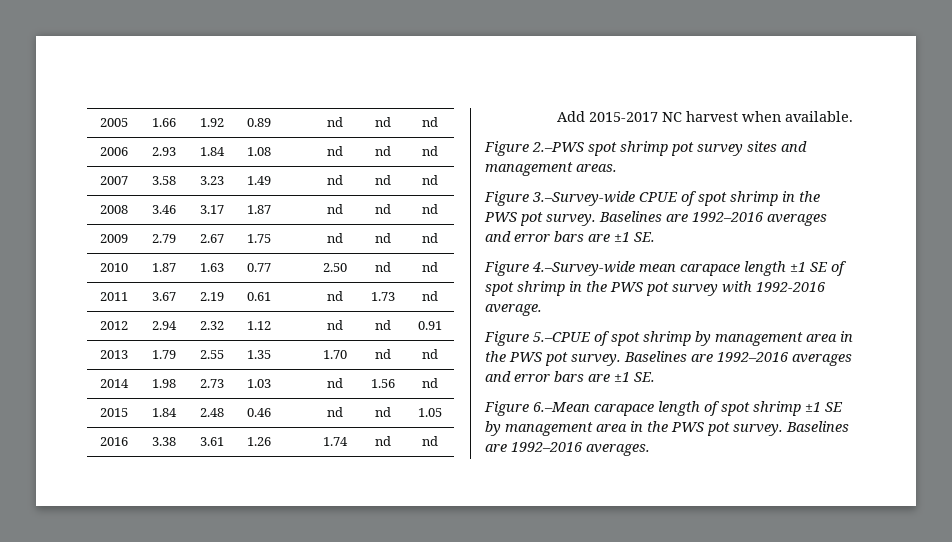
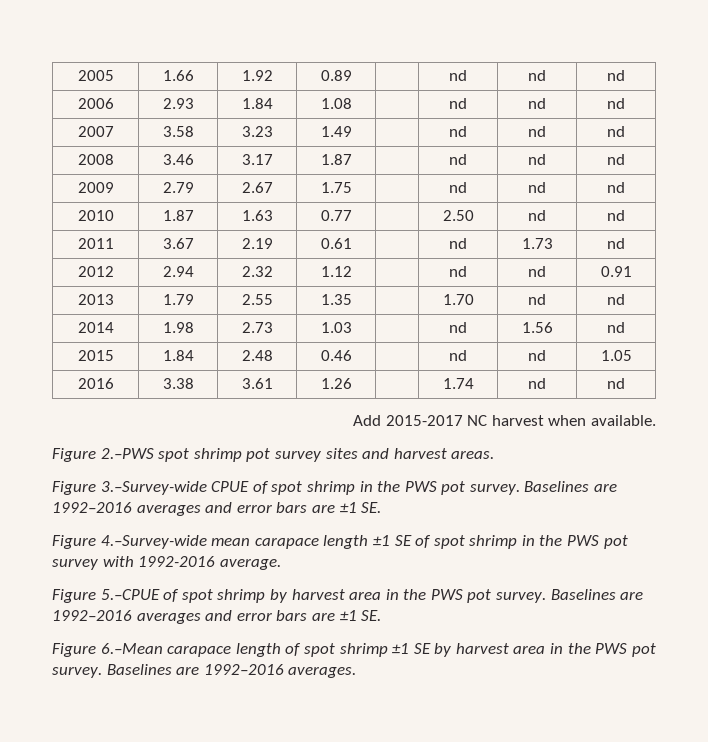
- Figure 2.–PWS spot shrimp pot survey sites and management areas.
+ Figure 2.–PWS spot shrimp pot survey sites and harvest areas.
- Figure 5.–CPUE of spot shrimp by management area in the PWS pot survey.
+ Figure 5.–CPUE of spot shrimp by harvest area in the PWS pot survey.
- Figure 6.–Mean carapace length of spot shrimp ±1 SE by management area in the PWS pot survey.
+ Figure 6.–Mean carapace length of spot shrimp ±1 SE by harvest area in the PWS pot survey.

